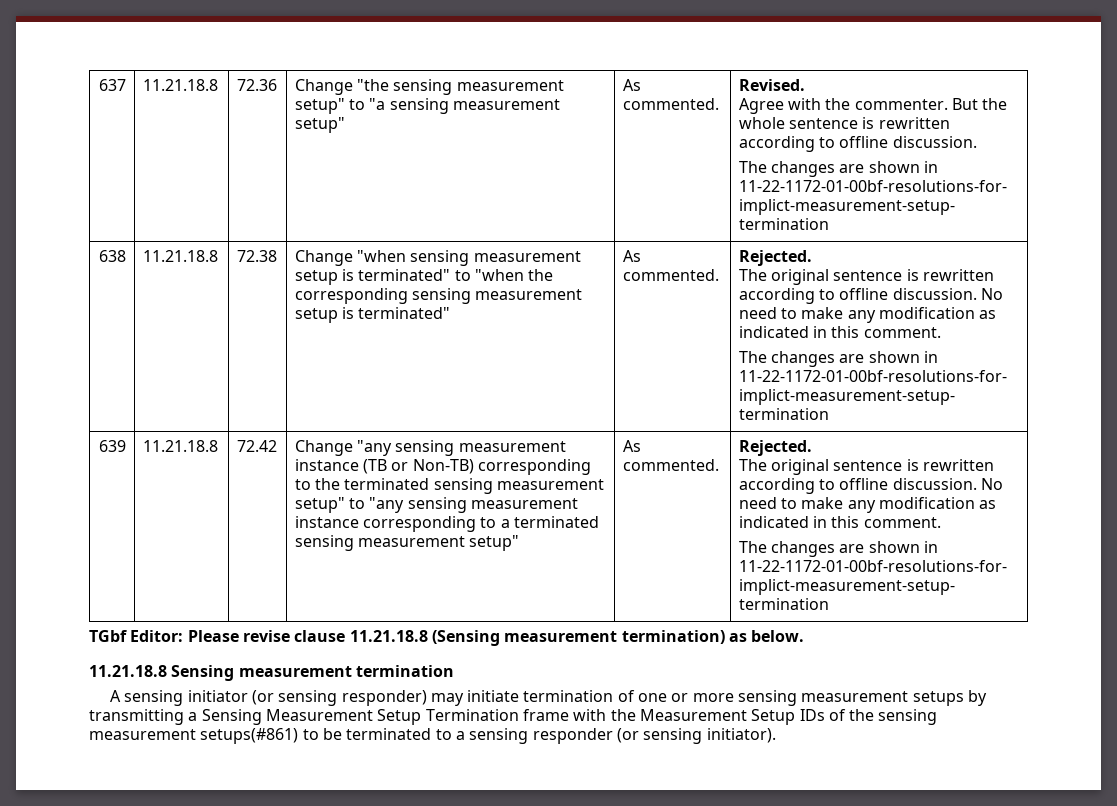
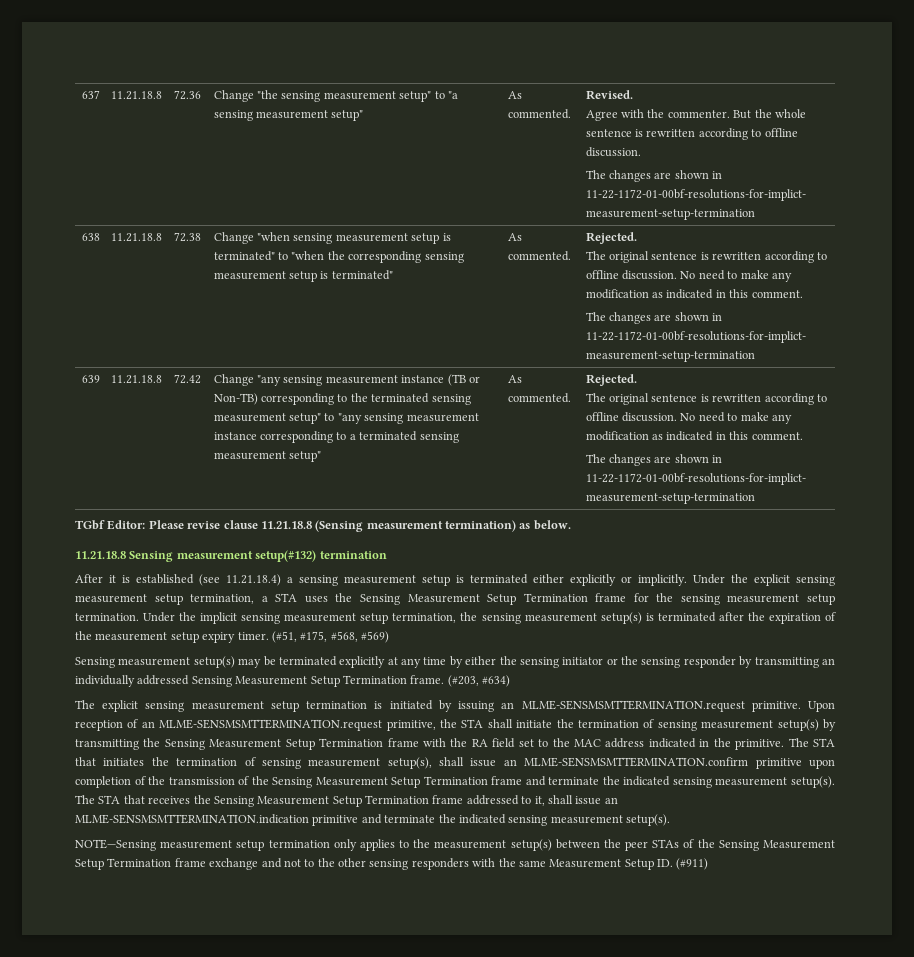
- 11.21.18.8 Sensing measurement termination
+ 11.21.18.8 Sensing measurement setup(#132) termination
- A sensing initiator (or sensing responder) may initiate termination of one or more sensing measurement setups by transmitting a Sensing Measurement Setup Termination frame with the Measurement Setup IDs of the sensing measurement setups(#861) to be terminated to a sensing responder (or sensing initiator).
+ After it is established (see 11.21.18.4) a sensing measurement setup is terminated either explicitly or implicitly. Under the explicit sensing measurement setup termination, a STA uses the Sensing Measurement Setup Termination frame for the sensing measurement setup termination. Under the implicit sensing measurement setup termination, the sensing measurement setup(s) is terminated after the expiration of the measurement setup expiry timer. (#51, #175, #568, #569)
+ Sensing measurement setup(s) may be terminated explicitly at any time by either the sensing initiator or the sensing responder by transmitting an individually addressed Sensing Measurement Setup Termination frame. (#203, #634)
+ The explicit sensing measurement setup termination is initiated by issuing an MLME-SENSMSMTTERMINATION.request primitive. Upon reception of an MLME-SENSMSMTTERMINATION.request primitive, the STA shall initiate the termination of sensing measurement setup(s) by transmitting the Sensing Measurement Setup Termination frame with the RA field set to the MAC address indicated in the primitive. The STA that initiates the termination of sensing measurement setup(s), shall issue an MLME-SENSMSMTTERMINATION.confirm primitive upon completion of the transmission of the Sensing Measurement Setup Termination frame and terminate the indicated sensing measurement setup(s). The STA that receives the Sensing Measurement Setup Termination frame addressed to it, shall issue an MLME-SENSMSMTTERMINATION.indication primitive and terminate the indicated sensing measurement setup(s).
+ NOTE—Sensing measurement setup termination only applies to the measurement setup(s) between the peer STAs of the Sensing Measurement Setup Termination frame exchange and not to the other sensing responders with the same Measurement Setup ID. (#911)

